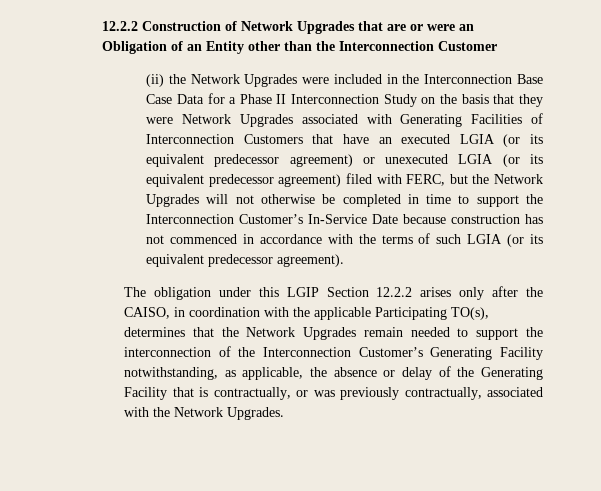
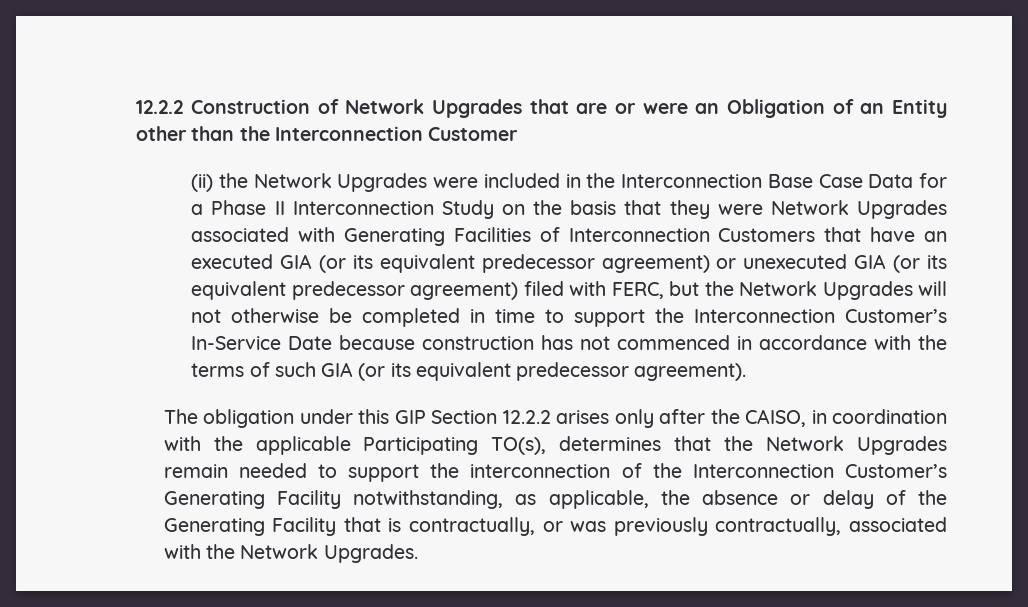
- (ii) the Network Upgrades were included in the Interconnection Base Case Data for a Phase II Interconnection Study on the basis that they were Network Upgrades associated with Generating Facilities of Interconnection Customers that have an executed LGIA (or its equivalent predecessor agreement) or unexecuted LGIA (or its equivalent predecessor agreement) filed with FERC, but the Network Upgrades will not otherwise be completed in time to support the Interconnection Customer’s In-Service Date because construction has not commenced in accordance with the terms of such LGIA (or its equivalent predecessor agreement).
+ (ii) the Network Upgrades were included in the Interconnection Base Case Data for a Phase II Interconnection Study on the basis that they were Network Upgrades associated with Generating Facilities of Interconnection Customers that have an executed GIA (or its equivalent predecessor agreement) or unexecuted GIA (or its equivalent predecessor agreement) filed with FERC, but the Network Upgrades will not otherwise be completed in time to support the Interconnection Customer’s In-Service Date because construction has not commenced in accordance with the terms of such GIA (or its equivalent predecessor agreement).
- The obligation under this LGIP Section 12.2.2 arises only after the CAISO, in coordination with the applicable Participating TO(s), determines that the Network Upgrades remain needed to support the interconnection of the Interconnection Customer’s Generating Facility notwithstanding, as applicable, the absence or delay of the Generating Facility that is contractually, or was previously contractually, associated with the Network Upgrades.
+ The obligation under this GIP Section 12.2.2 arises only after the CAISO, in coordination with the applicable Participating TO(s), determines that the Network Upgrades remain needed to support the interconnection of the Interconnection Customer’s Generating Facility notwithstanding, as applicable, the absence or delay of the Generating Facility that is contractually, or was previously contractually, associated with the Network Upgrades.

